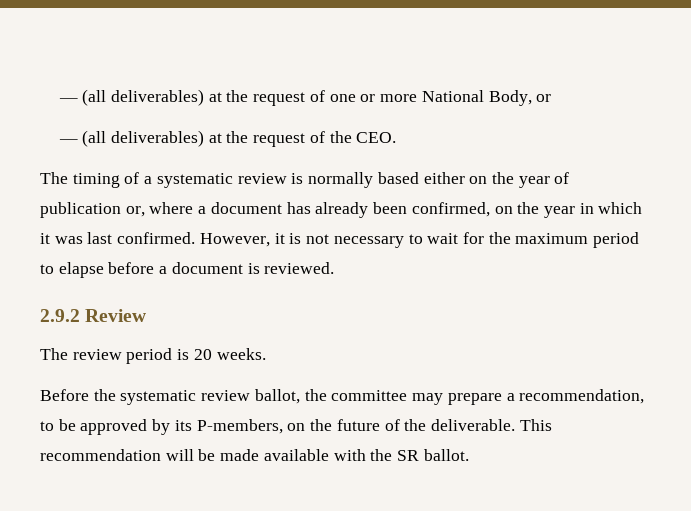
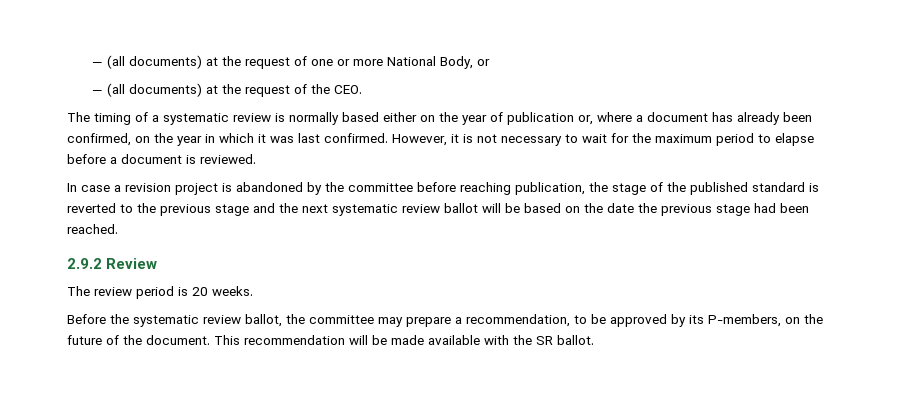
- — (all deliverables) at the request of one or more National Body, or
+ — (all documents) at the request of one or more National Body, or
- — (all deliverables) at the request of the CEO.
+ — (all documents) at the request of the CEO.
+ In case a revision project is abandoned by the committee before reaching publication, the stage of the published standard is reverted to the previous stage and the next systematic review ballot will be based on the date the previous stage had been reached.
- Before the systematic review ballot, the committee may prepare a recommendation, to be approved by its P-members, on the future of the deliverable.
+ Before the systematic review ballot, the committee may prepare a recommendation, to be approved by its P-members, on the future of the document.

